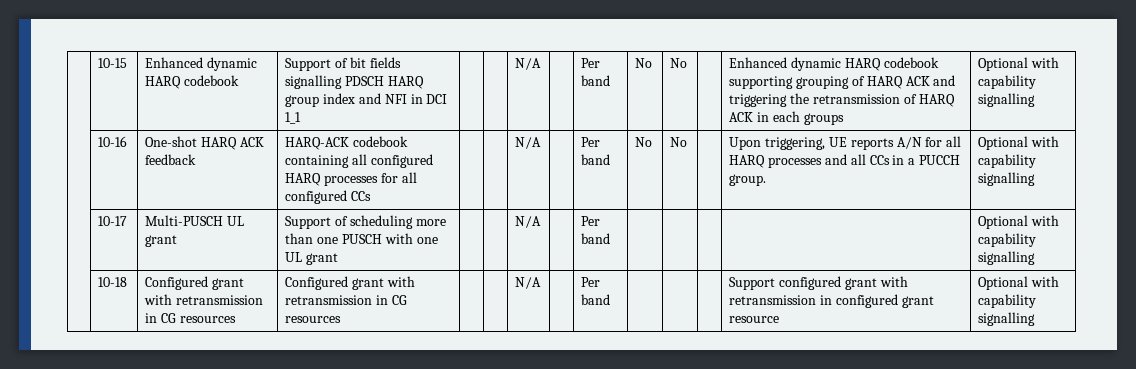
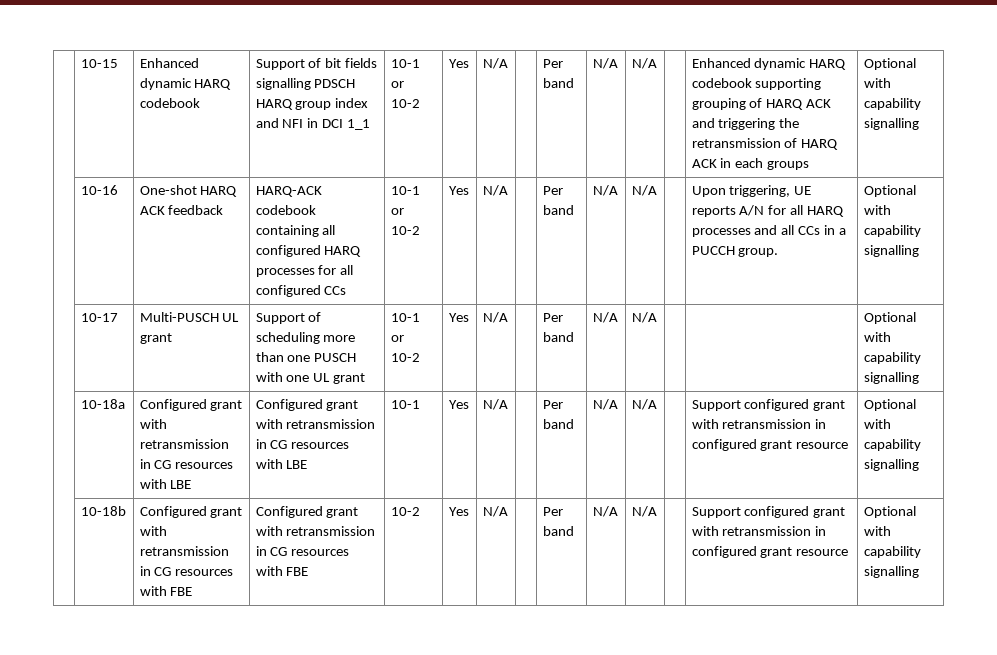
- Support of bit fields signalling PDSCH HARQ group index and NFI in DCI 1_1 | | | N/A | | Per band | No | No
+ Support of bit fields signalling PDSCH HARQ group index and NFI in DCI 1_1 | 10-1 or 10-2 | Yes | N/A | | Per band | N/A | N/A
- HARQ-ACK codebook containing all configured HARQ processes for all configured CCs | | | N/A | | Per band | No | No
+ HARQ-ACK codebook containing all configured HARQ processes for all configured CCs | 10-1 or 10-2 | Yes | N/A | | Per band | N/A | N/A
- | 10-17 | Multi-PUSCH UL grant | Support of scheduling more than one PUSCH with one UL grant | | | N/A | | Per band | | | | | Optional with capability signalling
- | 10-18 | Configured grant with retransmission in CG resources | Configured grant with retransmission in CG resources | | | N/A | | Per band | | | | Support configured grant with retransmission in configured grant resource | Optional with capability signalling
+ | 10-17 | Multi-PUSCH UL grant | Support of scheduling more than one PUSCH with one UL grant | 10-1 or 10-2 | Yes | N/A | | Per band | N/A | N/A | | | Optional with capability signalling
+ | 10-18a | Configured grant with retransmission in CG resources with LBE | Configured grant with retransmission in CG resources with LBE | 10-1 | Yes | N/A | | Per band | N/A | N/A | | Support configured grant with retransmission in configured grant resource | Optional with capability signalling
+ | 10-18b | Configured grant with retransmission in CG resources with FBE | Configured grant with retransmission in CG resources with FBE | 10-2 | Yes | N/A | | Per band | N/A | N/A | | Support configured grant with retransmission in configured grant resource | Optional with capability signalling

